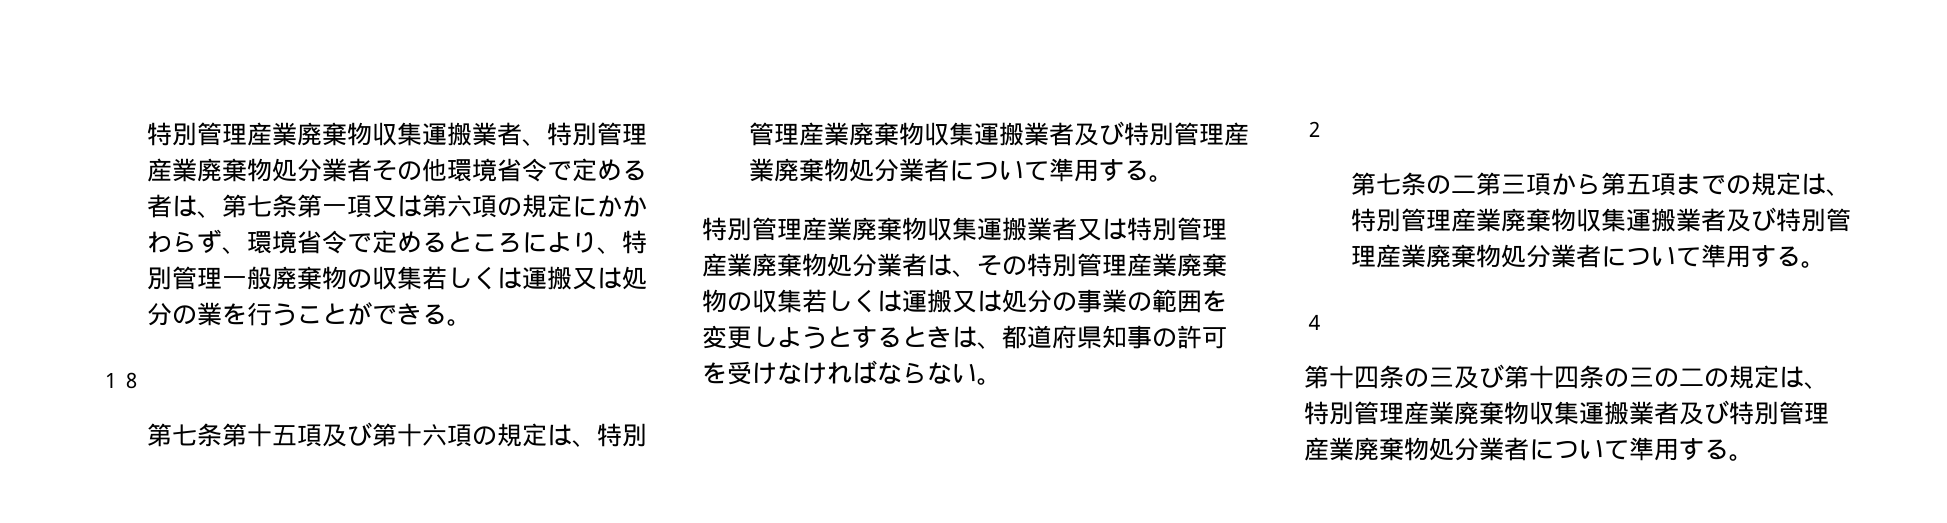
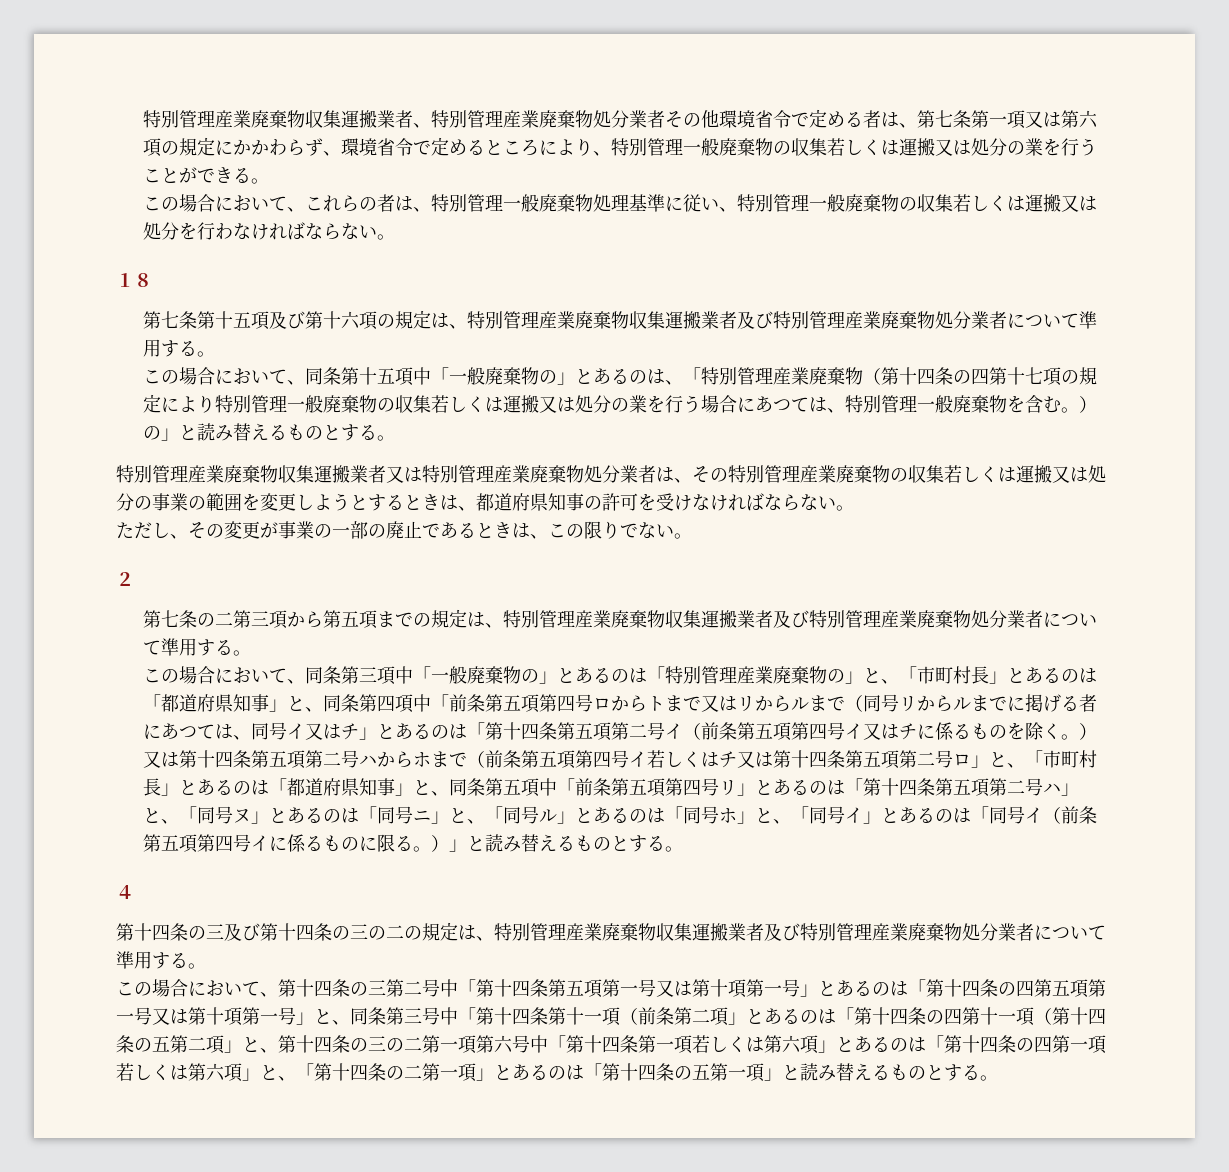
+ この場合において、これらの者は、特別管理一般廃棄物処理基準に従い、特別管理一般廃棄物の収集若しくは運搬又は処分を行わなければならない。
+ この場合において、同条第十五項中「一般廃棄物の」とあるのは、「特別管理産業廃棄物（第十四条の四第十七項の規定により特別管理一般廃棄物の収集若しくは運搬又は処分の業を行う場合にあつては、特別管理一般廃棄物を含む。）の」と読み替えるものとする。
+ ただし、その変更が事業の一部の廃止であるときは、この限りでない。
+ この場合において、同条第三項中「一般廃棄物の」とあるのは「特別管理産業廃棄物の」と、「市町村長」とあるのは「都道府県知事」と、同条第四項中「前条第五項第四号ロからトまで又はリからルまで（同号リからルまでに掲げる者にあつては、同号イ又はチ」とあるのは「第十四条第五項第二号イ（前条第五項第四号イ又はチに係るものを除く。）又は第十四条第五項第二号ハからホまで（前条第五項第四号イ若しくはチ又は第十四条第五項第二号ロ」と、「市町村長」とあるのは「都道府県知事」と、同条第五項中「前条第五項第四号リ」とあるのは「第十四条第五項第二号ハ」と、「同号ヌ」とあるのは「同号ニ」と、「同号ル」とあるのは「同号ホ」と、「同号イ」とあるのは「同号イ（前条第五項第四号イに係るものに限る。）」と読み替えるものとする。
+ この場合において、第十四条の三第二号中「第十四条第五項第一号又は第十項第一号」とあるのは「第十四条の四第五項第一号又は第十項第一号」と、同条第三号中「第十四条第十一項（前条第二項」とあるのは「第十四条の四第十一項（第十四条の五第二項」と、第十四条の三の二第一項第六号中「第十四条第一項若しくは第六項」とあるのは「第十四条の四第一項若しくは第六項」と、「第十四条の二第一項」とあるのは「第十四条の五第一項」と読み替えるものとする。

